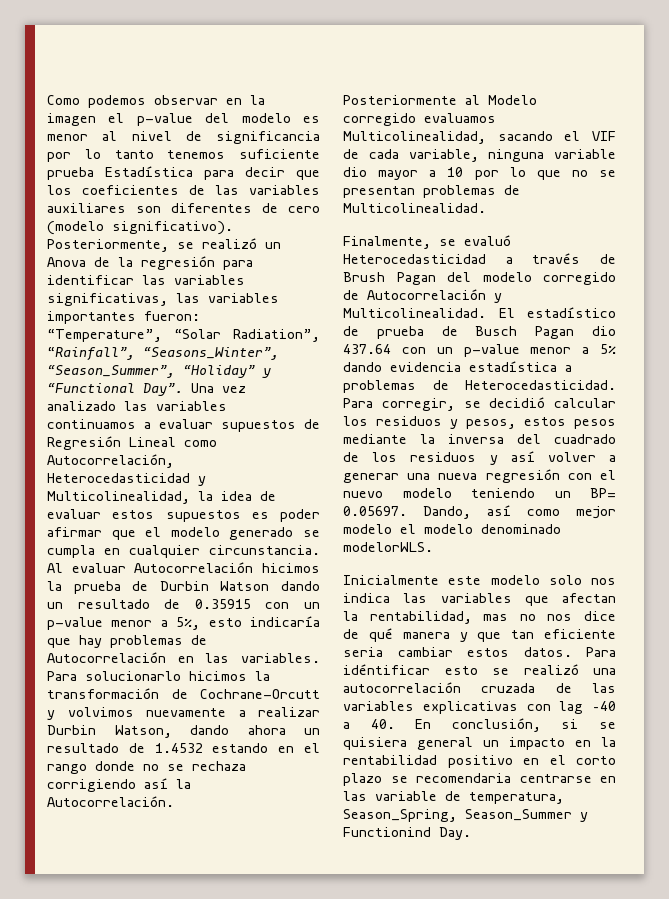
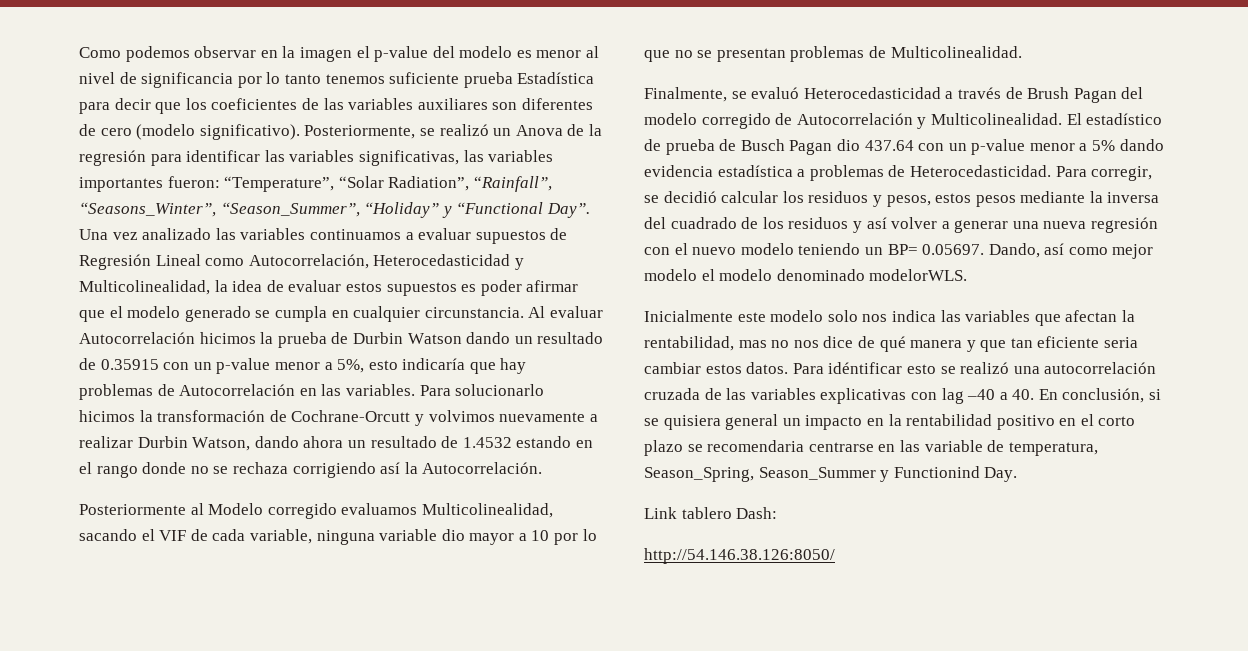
+ Link tablero Dash:
+ http://54.146.38.126:8050/

